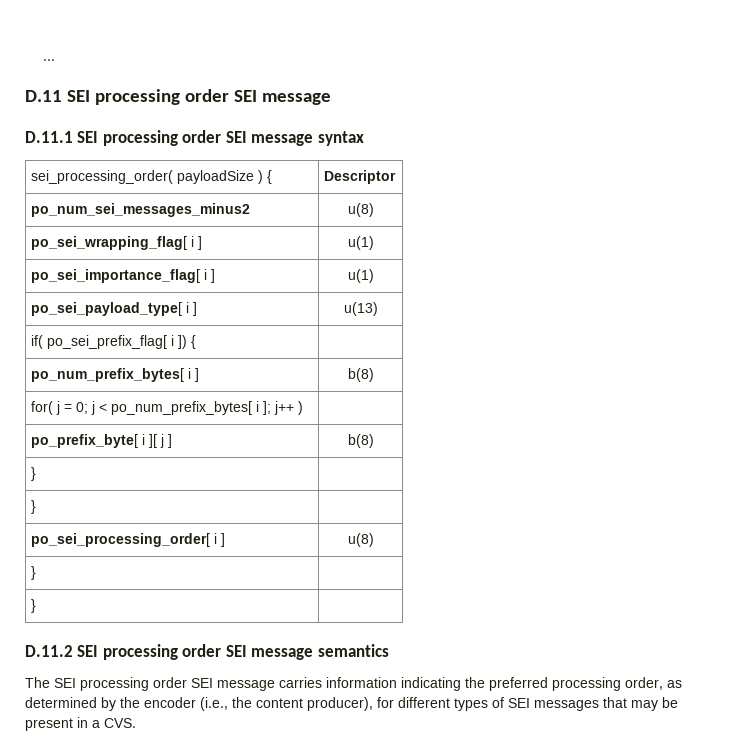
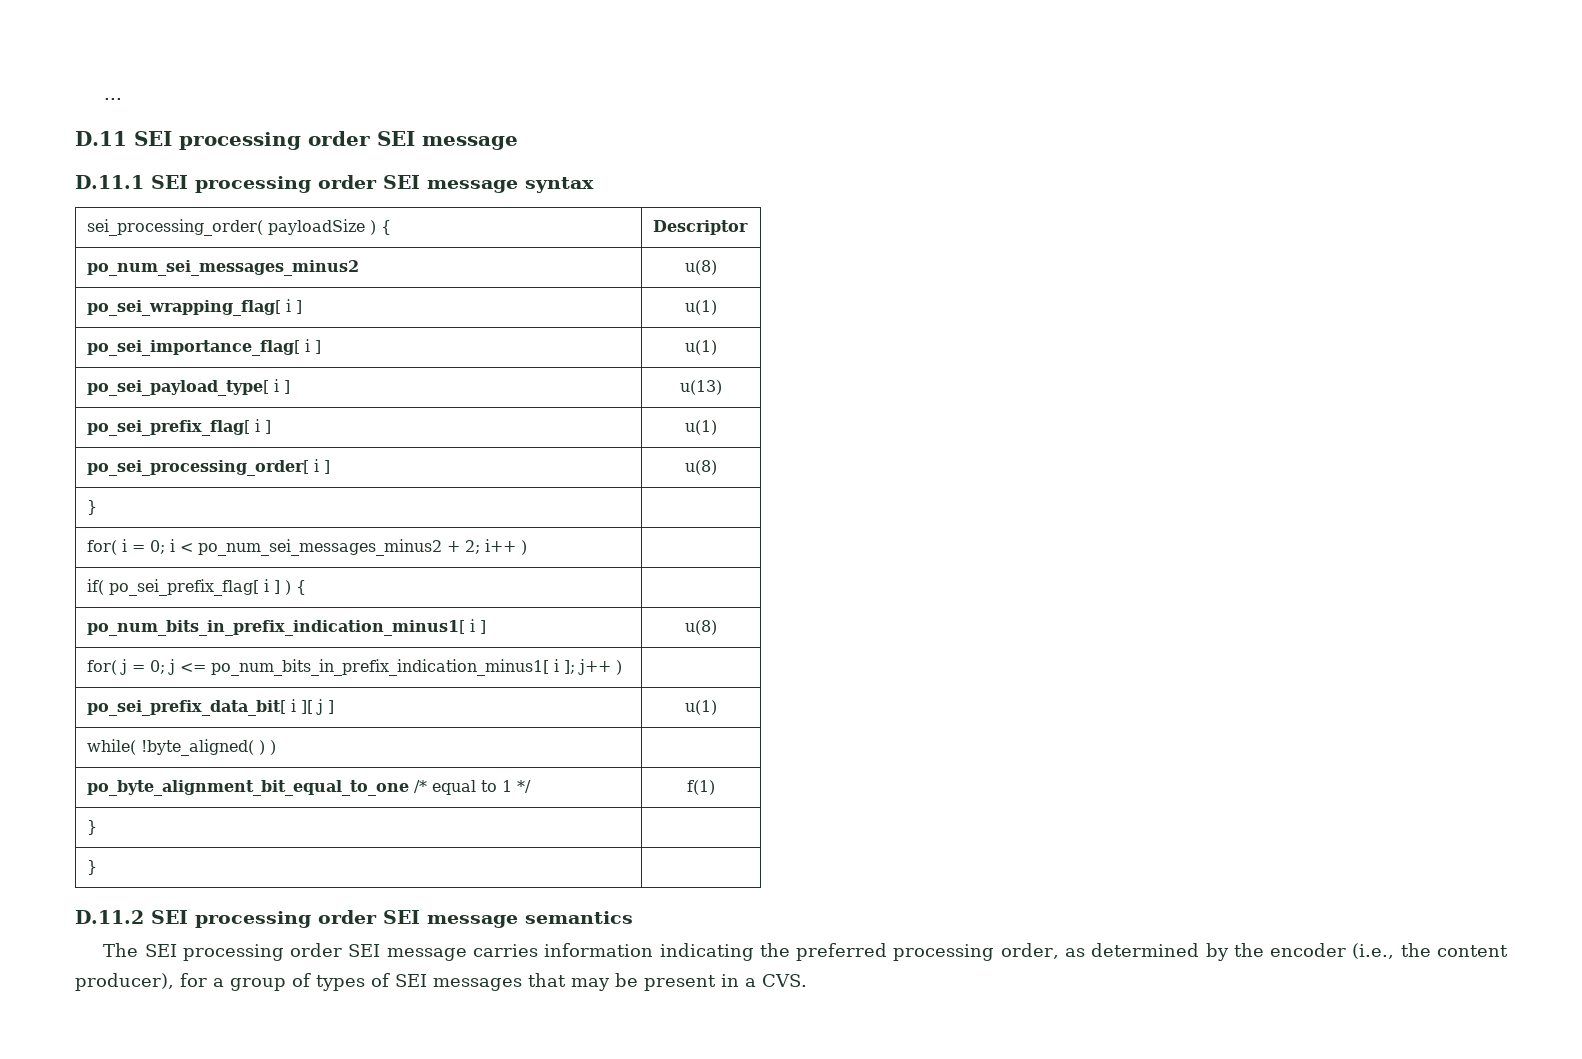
+ po_sei_prefix_flag[ i ] | u(1)
+ po_sei_processing_order[ i ] | u(8)
+ } |
+ for( i = 0; i < po_num_sei_messages_minus2 + 2; i++ ) |
- if( po_sei_prefix_flag[ i ]) { |
+ if( po_sei_prefix_flag[ i ] ) { |
- po_num_prefix_bytes[ i ] | b(8)
+ po_num_bits_in_prefix_indication_minus1[ i ] | u(8)
- for( j = 0; j < po_num_prefix_bytes[ i ]; j++ ) |
+ for( j = 0; j <= po_num_bits_in_prefix_indication_minus1[ i ]; j++ ) |
- po_prefix_byte[ i ][ j ] | b(8)
- } |
- } |
- po_sei_processing_order[ i ] | u(8)
+ po_sei_prefix_data_bit[ i ][ j ] | u(1)
+ while( !byte_aligned( ) ) |
+ po_byte_alignment_bit_equal_to_one /* equal to 1 */ | f(1)
- The SEI processing order SEI message carries information indicating the preferred processing order, as determined by the encoder (i.e., the content producer), for different types of SEI messages that may be present in a CVS.
+ The SEI processing order SEI message carries information indicating the preferred processing order, as determined by the encoder (i.e., the content producer), for a group of types of SEI messages that may be present in a CVS.

